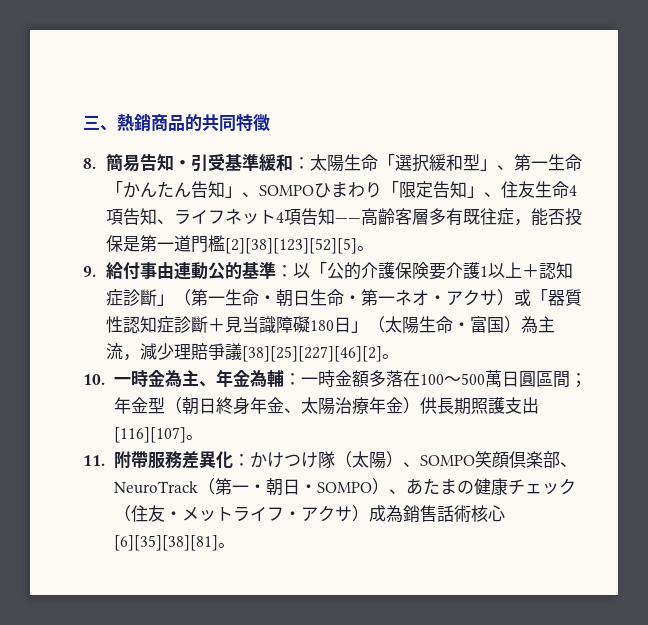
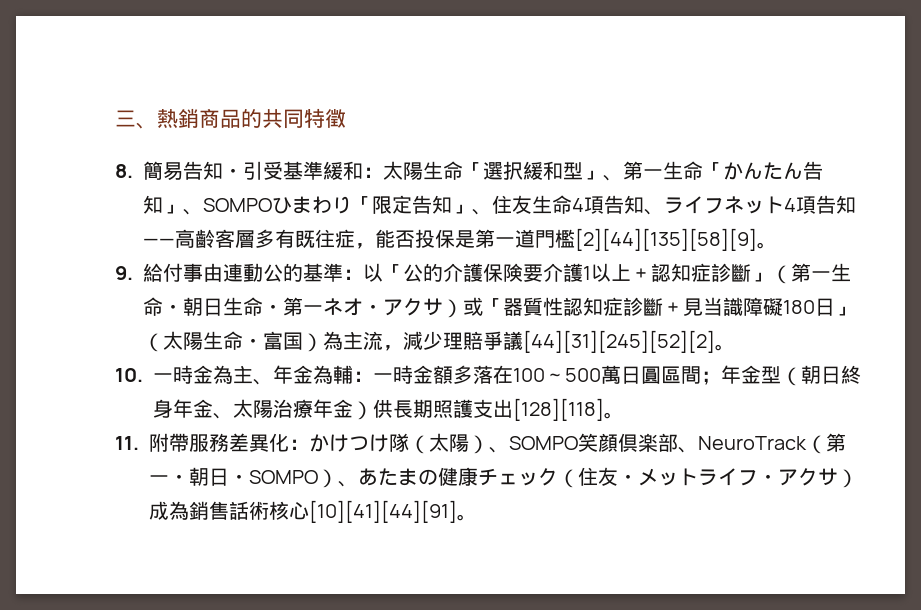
- 8.簡易告知・引受基準緩和：太陽生命「選択緩和型」、第一生命「かんたん告知」、SOMPOひまわり「限定告知」、住友生命4項告知、ライフネット4項告知——高齡客層多有既往症，能否投保是第一道門檻[2][38][123][52][5]。
+ 8.簡易告知・引受基準緩和：太陽生命「選択緩和型」、第一生命「かんたん告知」、SOMPOひまわり「限定告知」、住友生命4項告知、ライフネット4項告知——高齡客層多有既往症，能否投保是第一道門檻[2][44][135][58][9]。
- 9.給付事由連動公的基準：以「公的介護保険要介護1以上＋認知症診斷」（第一生命・朝日生命・第一ネオ・アクサ）或「器質性認知症診斷＋見当識障礙180日」（太陽生命・富国）為主流，減少理賠爭議[38][25][227][46][2]。
+ 9.給付事由連動公的基準：以「公的介護保険要介護1以上＋認知症診斷」（第一生命・朝日生命・第一ネオ・アクサ）或「器質性認知症診斷＋見当識障礙180日」（太陽生命・富国）為主流，減少理賠爭議[44][31][245][52][2]。
- 10.一時金為主、年金為輔：一時金額多落在100～500萬日圓區間；年金型（朝日終身年金、太陽治療年金）供長期照護支出[116][107]。
+ 10.一時金為主、年金為輔：一時金額多落在100～500萬日圓區間；年金型（朝日終身年金、太陽治療年金）供長期照護支出[128][118]。
- 11.附帶服務差異化：かけつけ隊（太陽）、SOMPO笑顔倶楽部、NeuroTrack（第一・朝日・SOMPO）、あたまの健康チェック（住友・メットライフ・アクサ）成為銷售話術核心[6][35][38][81]。
+ 11.附帶服務差異化：かけつけ隊（太陽）、SOMPO笑顔倶楽部、NeuroTrack（第一・朝日・SOMPO）、あたまの健康チェック（住友・メットライフ・アクサ）成為銷售話術核心[10][41][44][91]。

